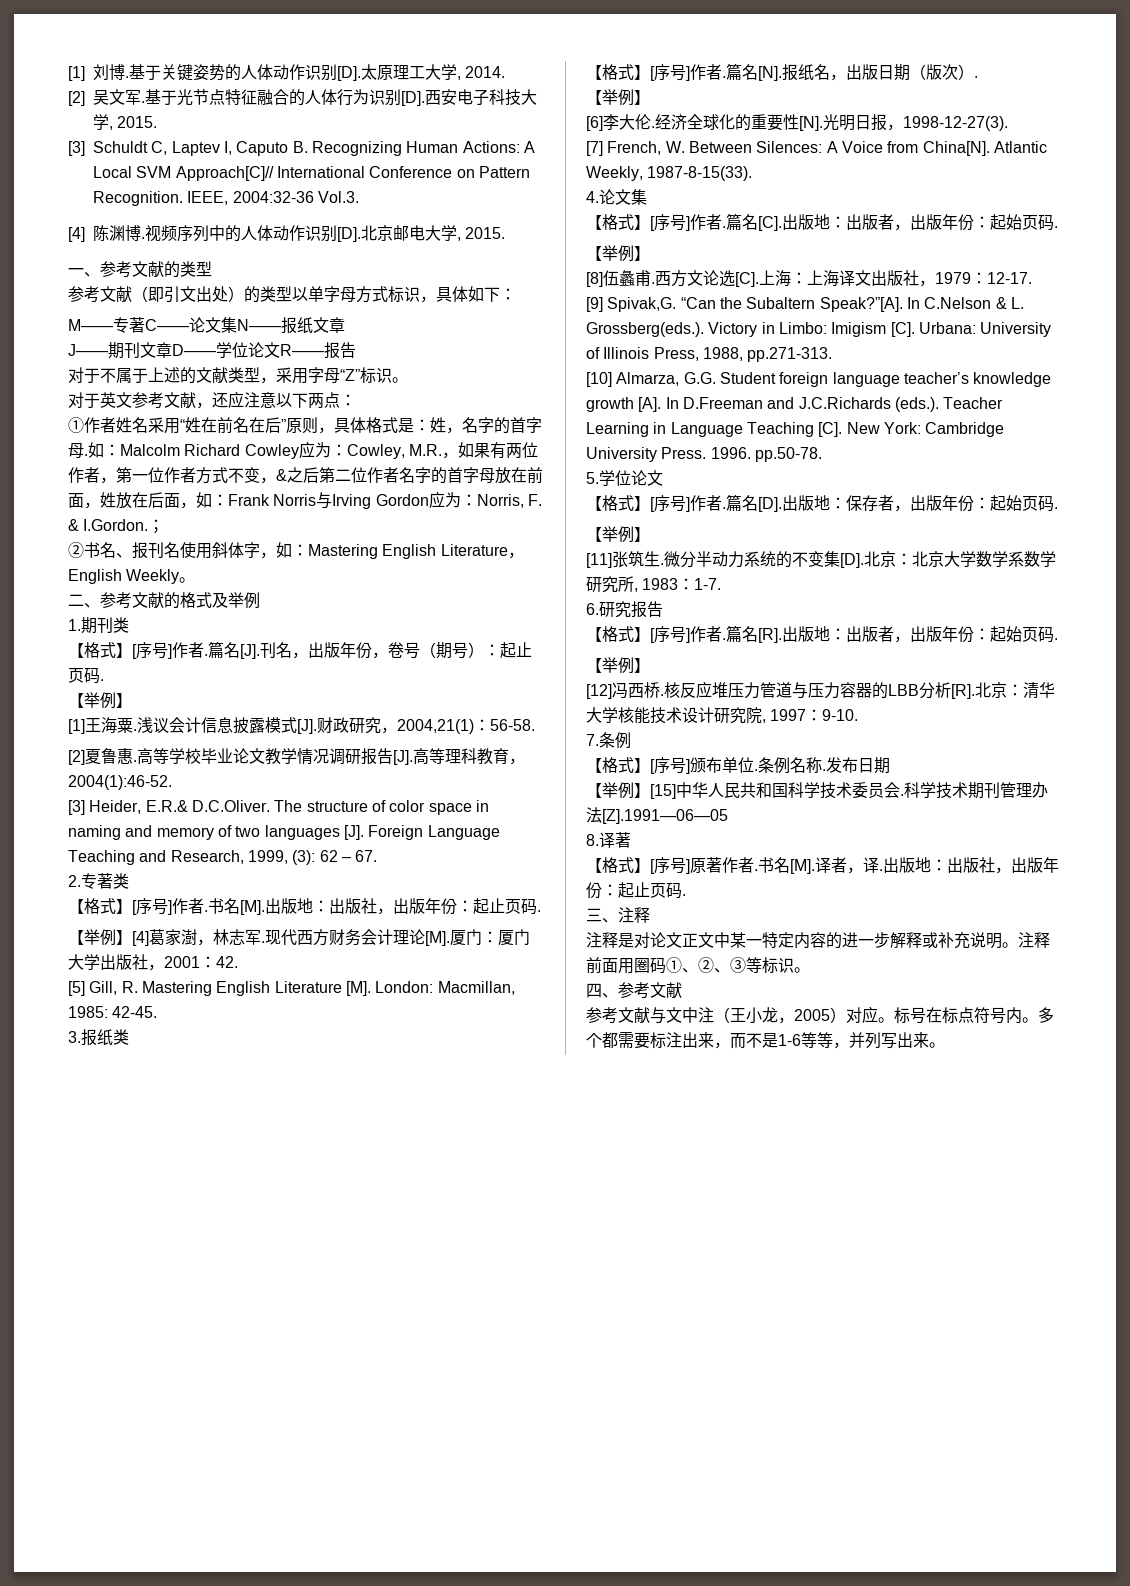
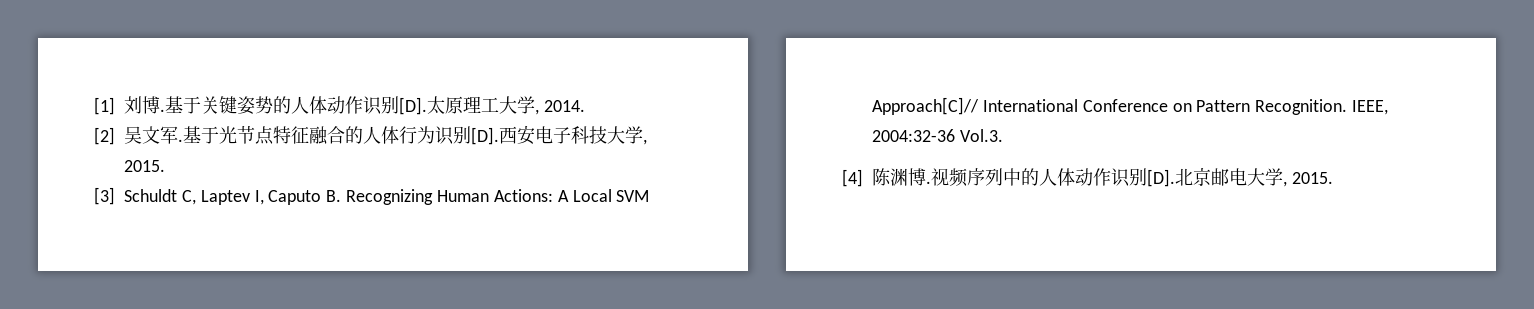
- 一、参考文献的类型
- 参考文献（即引文出处）的类型以单字母方式标识，具体如下：
- M——专著C——论文集N——报纸文章
- J——期刊文章D——学位论文R——报告
- 对于不属于上述的文献类型，采用字母“Z”标识。
- 对于英文参考文献，还应注意以下两点：
- ①作者姓名采用“姓在前名在后”原则，具体格式是：姓，名字的首字母.如：Malcolm Richard Cowley应为：Cowley, M.R.，如果有两位作者，第一位作者方式不变，&之后第二位作者名字的首字母放在前面，姓放在后面，如：Frank Norris与Irving Gordon应为：Norris, F. & I.Gordon.；
- ②书名、报刊名使用斜体字，如：Mastering English Literature，English Weekly。
- 二、参考文献的格式及举例
- 1.期刊类
- 【格式】[序号]作者.篇名[J].刊名，出版年份，卷号（期号）：起止页码.
- 【举例】
- [1]王海粟.浅议会计信息披露模式[J].财政研究，2004,21(1)：56-58.
- [2]夏鲁惠.高等学校毕业论文教学情况调研报告[J].高等理科教育，2004(1):46-52.
- [3] Heider, E.R.& D.C.Oliver. The structure of color space in naming and memory of two languages [J]. Foreign Language Teaching and Research, 1999, (3): 62 – 67.
- 2.专著类
- 【格式】[序号]作者.书名[M].出版地：出版社，出版年份：起止页码.
- 【举例】[4]葛家澍，林志军.现代西方财务会计理论[M].厦门：厦门大学出版社，2001：42.
- [5] Gill, R. Mastering English Literature [M]. London: Macmillan, 1985: 42-45.
- 3.报纸类
- 【格式】[序号]作者.篇名[N].报纸名，出版日期（版次）.
- 【举例】
- [6]李大伦.经济全球化的重要性[N].光明日报，1998-12-27(3).
- [7] French, W. Between Silences: A Voice from China[N]. Atlantic Weekly, 1987-8-15(33).
- 4.论文集
- 【格式】[序号]作者.篇名[C].出版地：出版者，出版年份：起始页码.
- 【举例】
- [8]伍蠡甫.西方文论选[C].上海：上海译文出版社，1979：12-17.
- [9] Spivak,G. “Can the Subaltern Speak?”[A]. In C.Nelson & L. Grossberg(eds.). Victory in Limbo: Imigism [C]. Urbana: University of Illinois Press, 1988, pp.271-313.
- [10] Almarza, G.G. Student foreign language teacher’s knowledge growth [A]. In D.Freeman and J.C.Richards (eds.). Teacher Learning in Language Teaching [C]. New York: Cambridge University Press. 1996. pp.50-78.
- 5.学位论文
- 【格式】[序号]作者.篇名[D].出版地：保存者，出版年份：起始页码.
- 【举例】
- [11]张筑生.微分半动力系统的不变集[D].北京：北京大学数学系数学研究所, 1983：1-7.
- 6.研究报告
- 【格式】[序号]作者.篇名[R].出版地：出版者，出版年份：起始页码.
- 【举例】
- [12]冯西桥.核反应堆压力管道与压力容器的LBB分析[R].北京：清华大学核能技术设计研究院, 1997：9-10.
- 7.条例
- 【格式】[序号]颁布单位.条例名称.发布日期
- 【举例】[15]中华人民共和国科学技术委员会.科学技术期刊管理办法[Z].1991—06—05
- 8.译著
- 【格式】[序号]原著作者.书名[M].译者，译.出版地：出版社，出版年份：起止页码.
- 三、注释
- 注释是对论文正文中某一特定内容的进一步解释或补充说明。注释前面用圈码①、②、③等标识。
- 四、参考文献
- 参考文献与文中注（王小龙，2005）对应。标号在标点符号内。多个都需要标注出来，而不是1-6等等，并列写出来。

